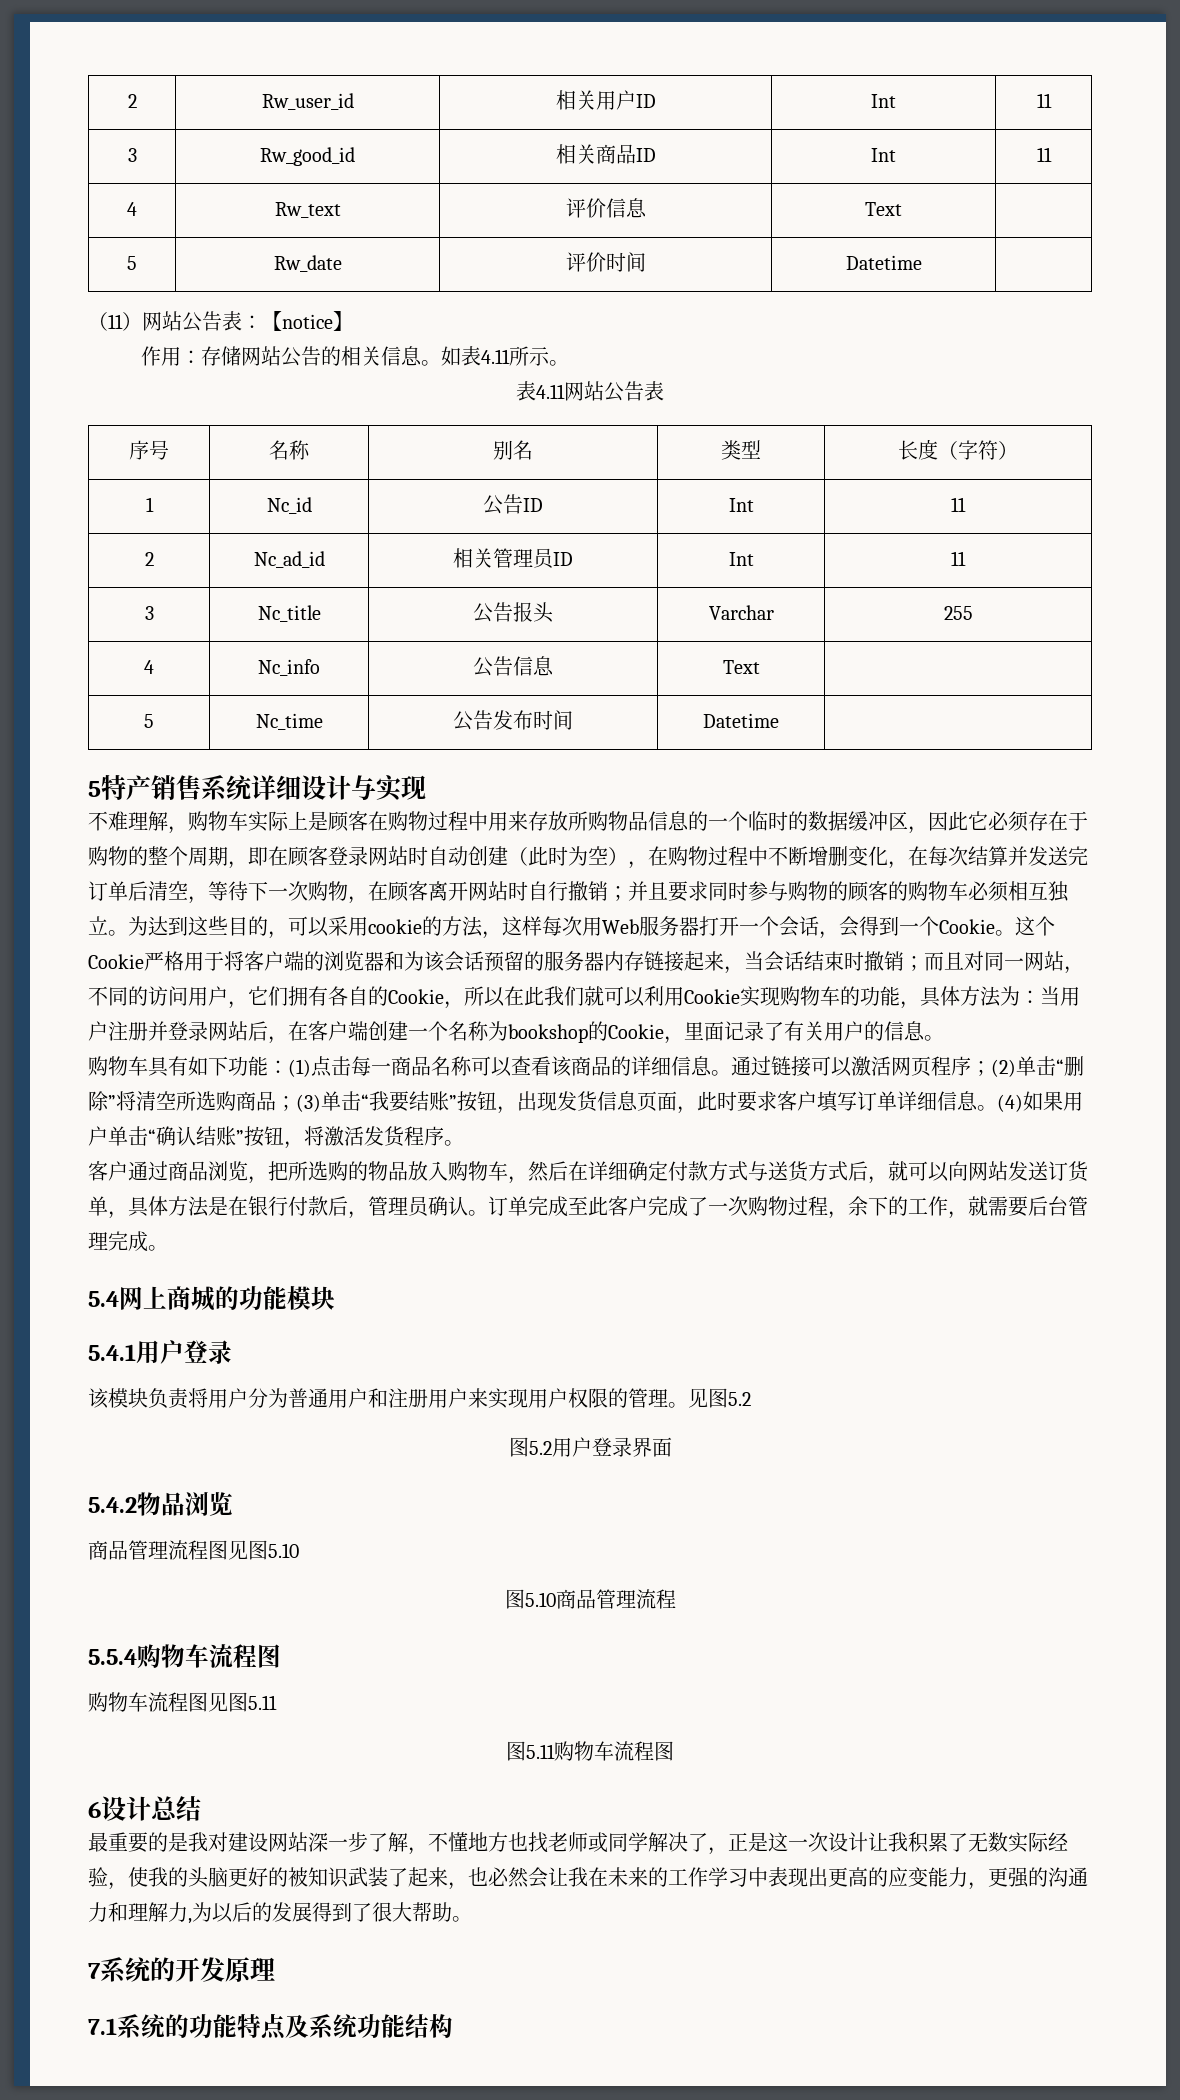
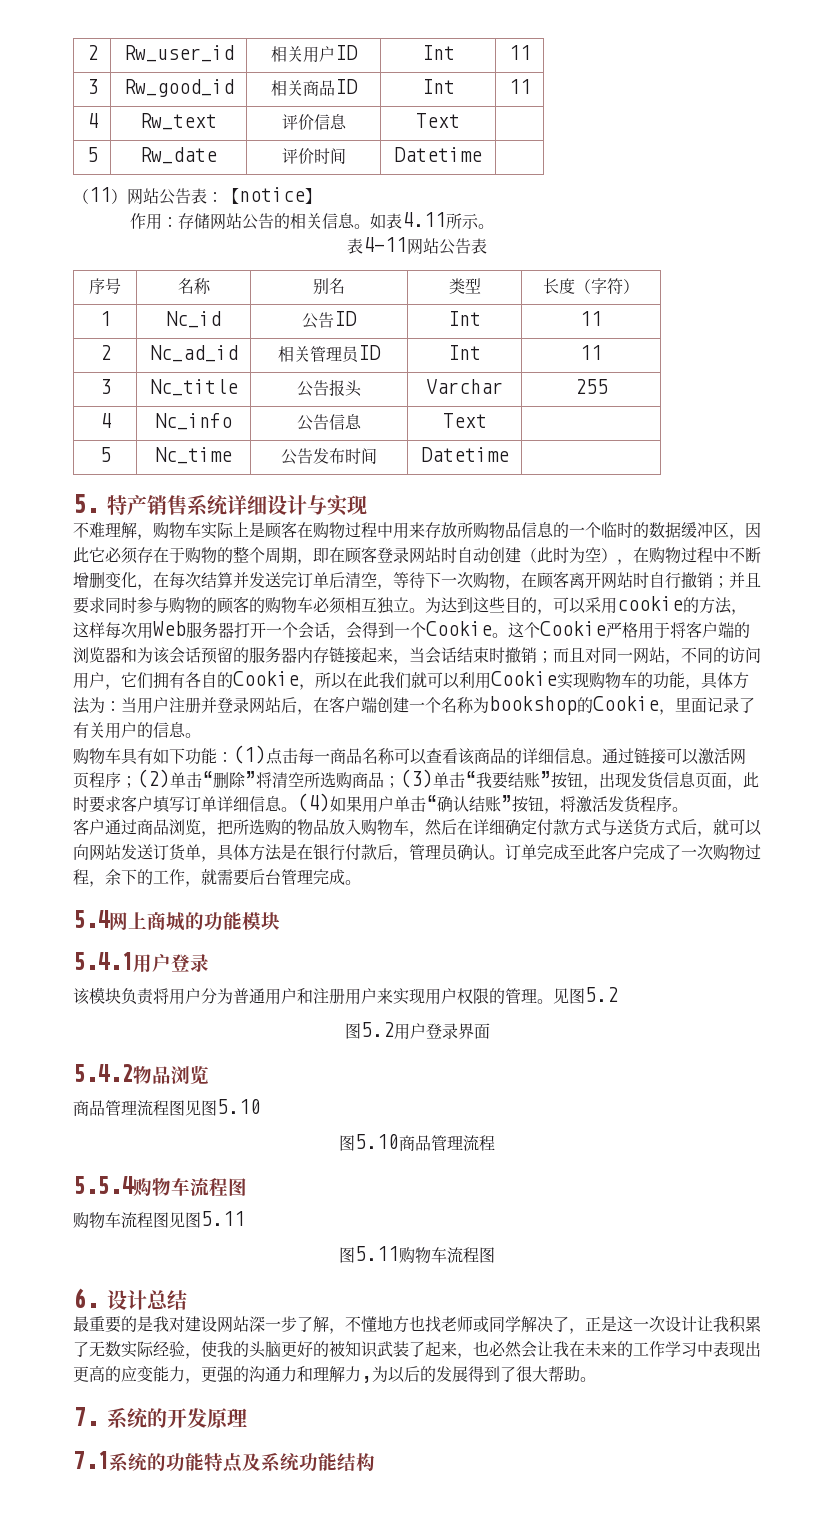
- 表4.11网站公告表
+ 表4-11网站公告表
- 5特产销售系统详细设计与实现
+ 5.特产销售系统详细设计与实现
- 6设计总结
+ 6.设计总结
- 7系统的开发原理
+ 7.系统的开发原理

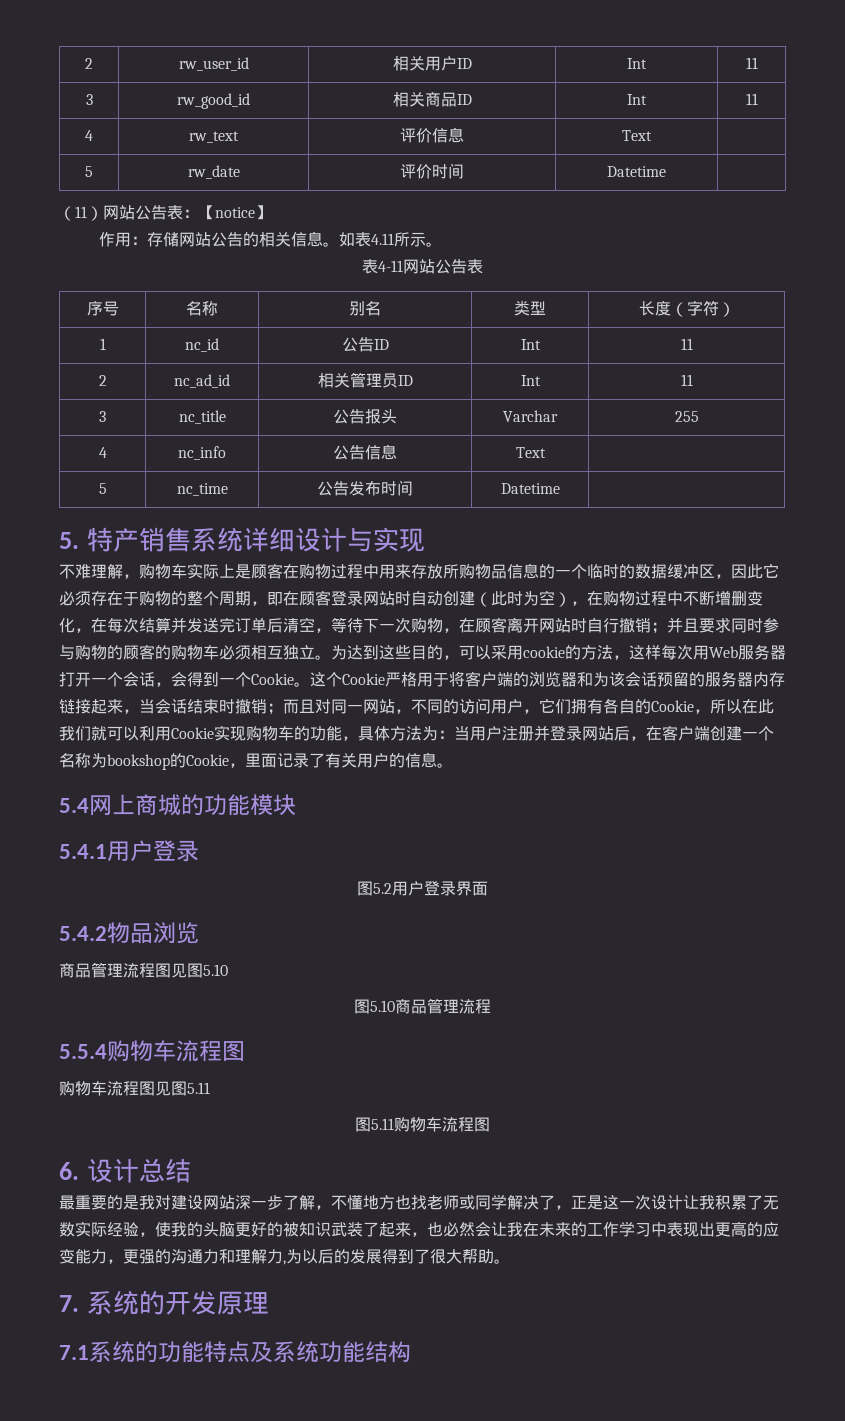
- 2 | Rw_user_id | 相关用户ID | Int | 11
+ 2 | rw_user_id | 相关用户ID | Int | 11
- 3 | Rw_good_id | 相关商品ID | Int | 11
+ 3 | rw_good_id | 相关商品ID | Int | 11
- 4 | Rw_text | 评价信息 | Text |
+ 4 | rw_text | 评价信息 | Text |
- 5 | Rw_date | 评价时间 | Datetime |
+ 5 | rw_date | 评价时间 | Datetime |
- 1 | Nc_id | 公告ID | Int | 11
+ 1 | nc_id | 公告ID | Int | 11
- 2 | Nc_ad_id | 相关管理员ID | Int | 11
+ 2 | nc_ad_id | 相关管理员ID | Int | 11
- 3 | Nc_title | 公告报头 | Varchar | 255
+ 3 | nc_title | 公告报头 | Varchar | 255
- 4 | Nc_info | 公告信息 | Text |
+ 4 | nc_info | 公告信息 | Text |
- 5 | Nc_time | 公告发布时间 | Datetime |
+ 5 | nc_time | 公告发布时间 | Datetime |
- 购物车具有如下功能：(1)点击每一商品名称可以查看该商品的详细信息。通过链接可以激活网页程序；(2)单击“删除”将清空所选购商品；(3)单击“我要结账”按钮，出现发货信息页面，此时要求客户填写订单详细信息。(4)如果用户单击“确认结账”按钮，将激活发货程序。
- 客户通过商品浏览，把所选购的物品放入购物车，然后在详细确定付款方式与送货方式后，就可以向网站发送订货单，具体方法是在银行付款后，管理员确认。订单完成至此客户完成了一次购物过程，余下的工作，就需要后台管理完成。
- 该模块负责将用户分为普通用户和注册用户来实现用户权限的管理。见图5.2

